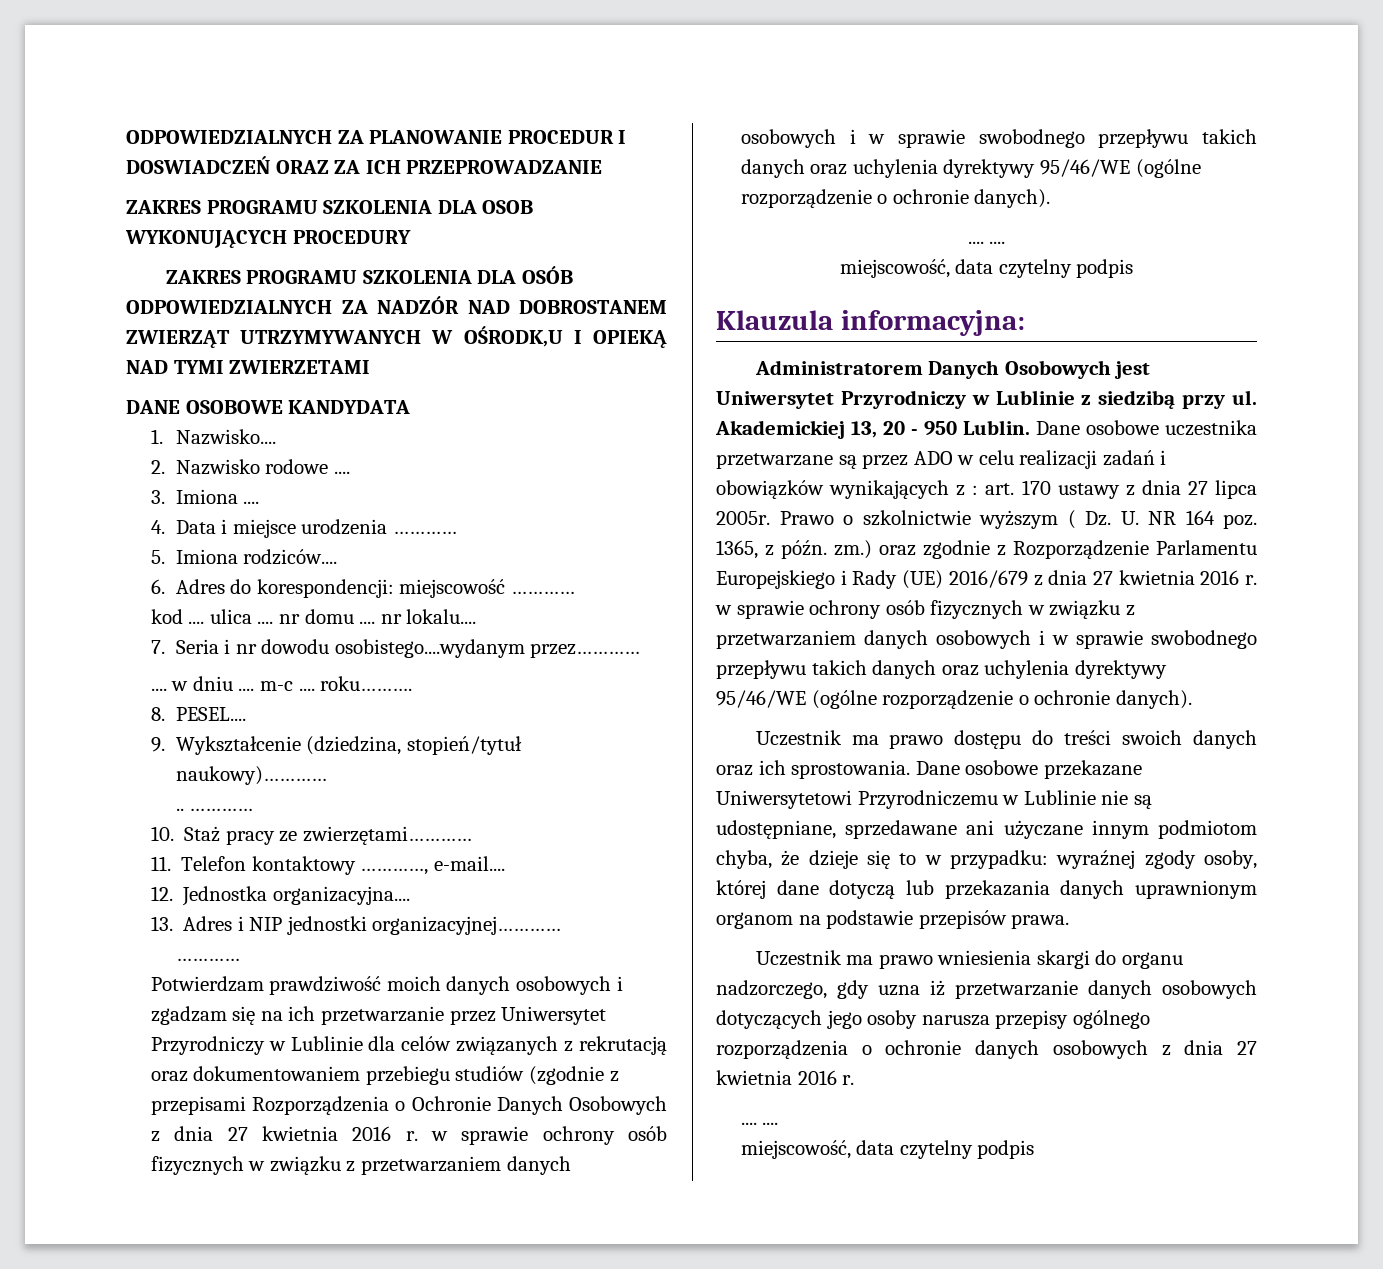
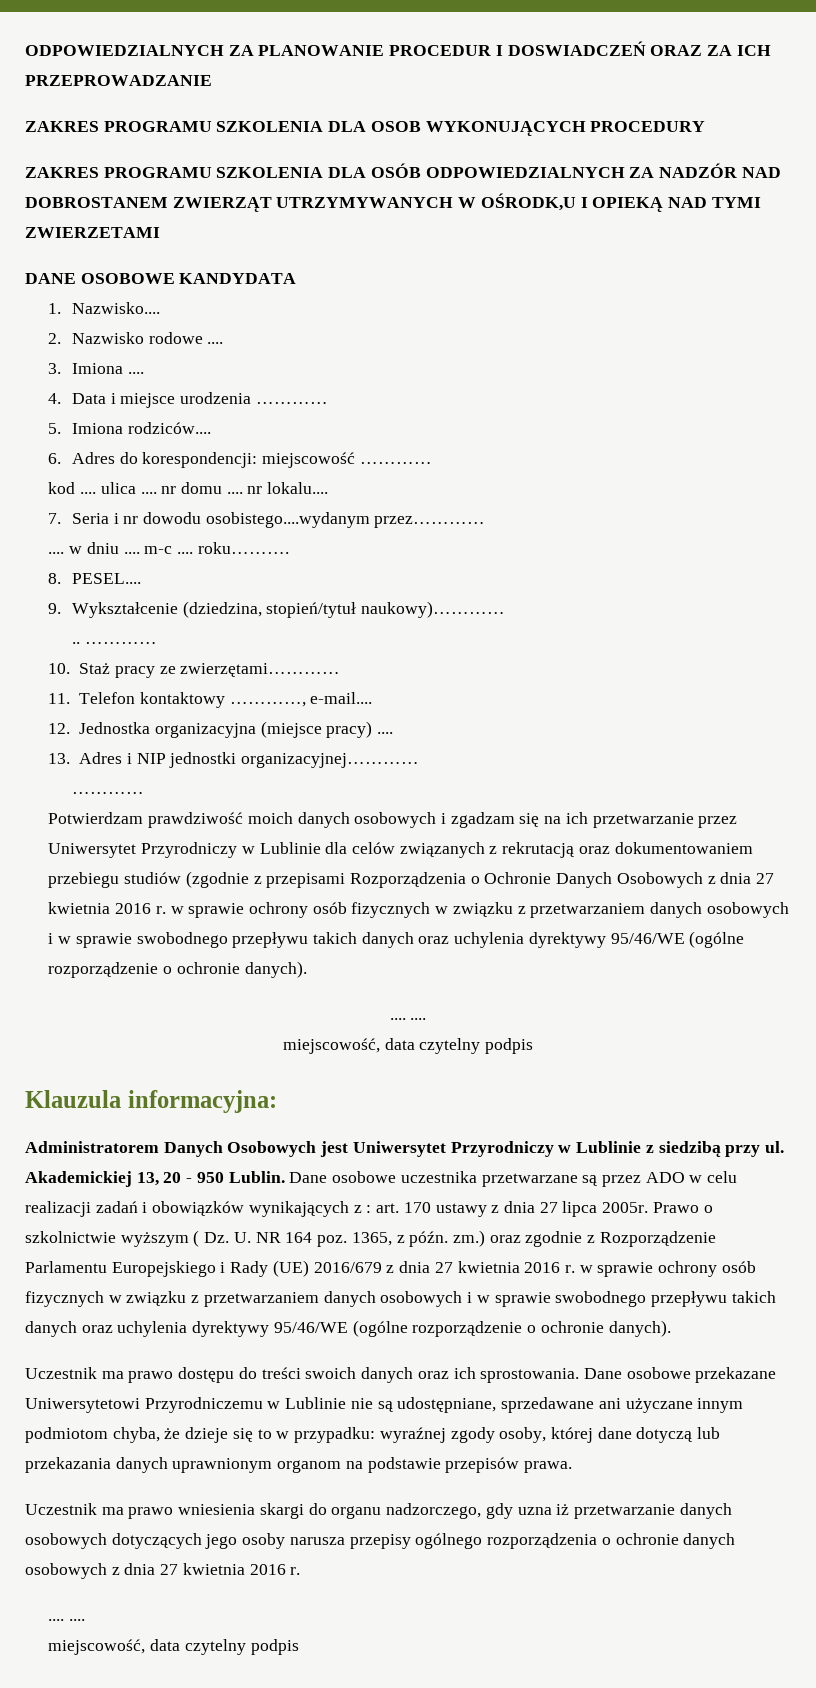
- 12. Jednostka organizacyjna....
+ 12. Jednostka organizacyjna (miejsce pracy) ....

